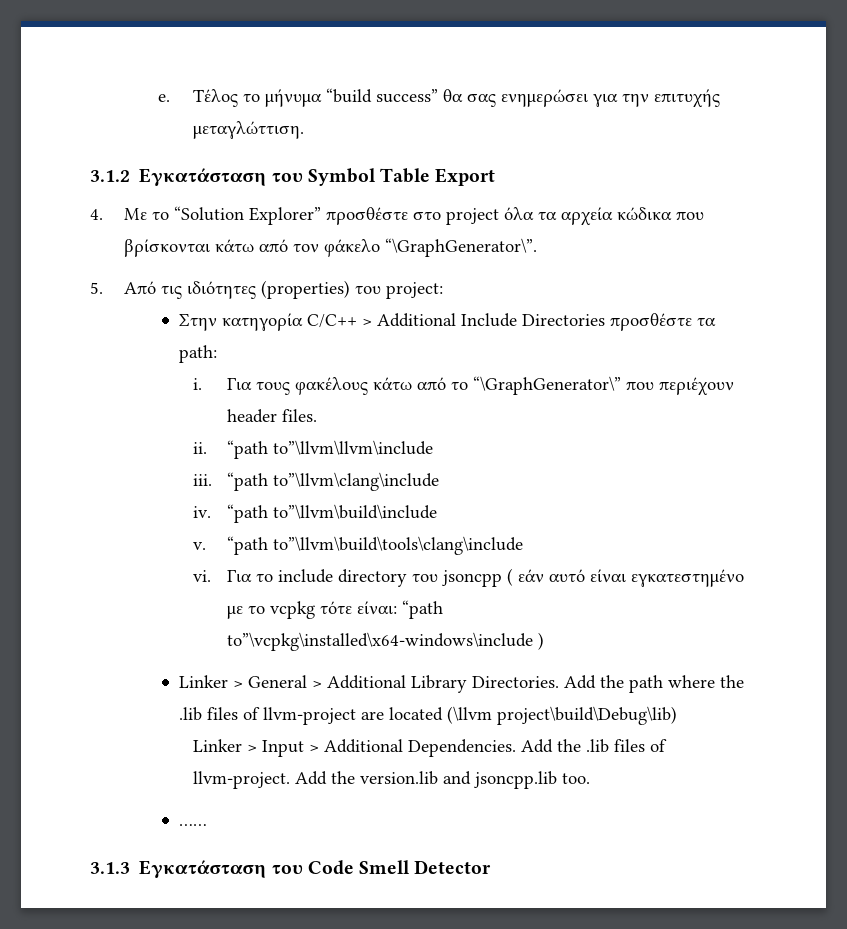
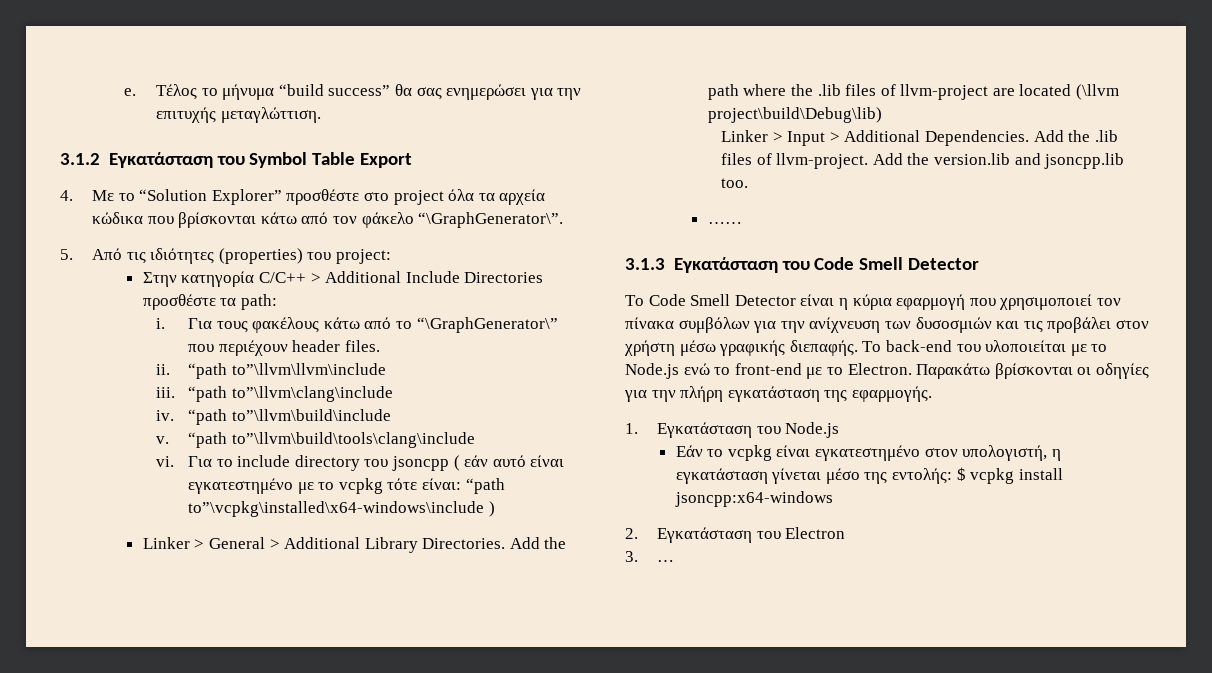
+ To Code Smell Detector είναι η κύρια εφαρμογή που χρησιμοποιεί τον πίνακα συμβόλων για την ανίχνευση των δυσοσμιών και τις προβάλει στον χρήστη μέσω γραφικής διεπαφής. Το back-end του υλοποιείται με το Node.js ενώ το front-end με το Electron. Παρακάτω βρίσκονται οι οδηγίες για την πλήρη εγκατάσταση της εφαρμογής.
+ 1. Εγκατάσταση του Node.js
+ Εάν το vcpkg είναι εγκατεστημένο στον υπολογιστή, η εγκατάσταση γίνεται μέσο της εντολής: $ vcpkg install jsoncpp:x64-windows
+ 2. Εγκατάσταση του Electron
+ 3. …

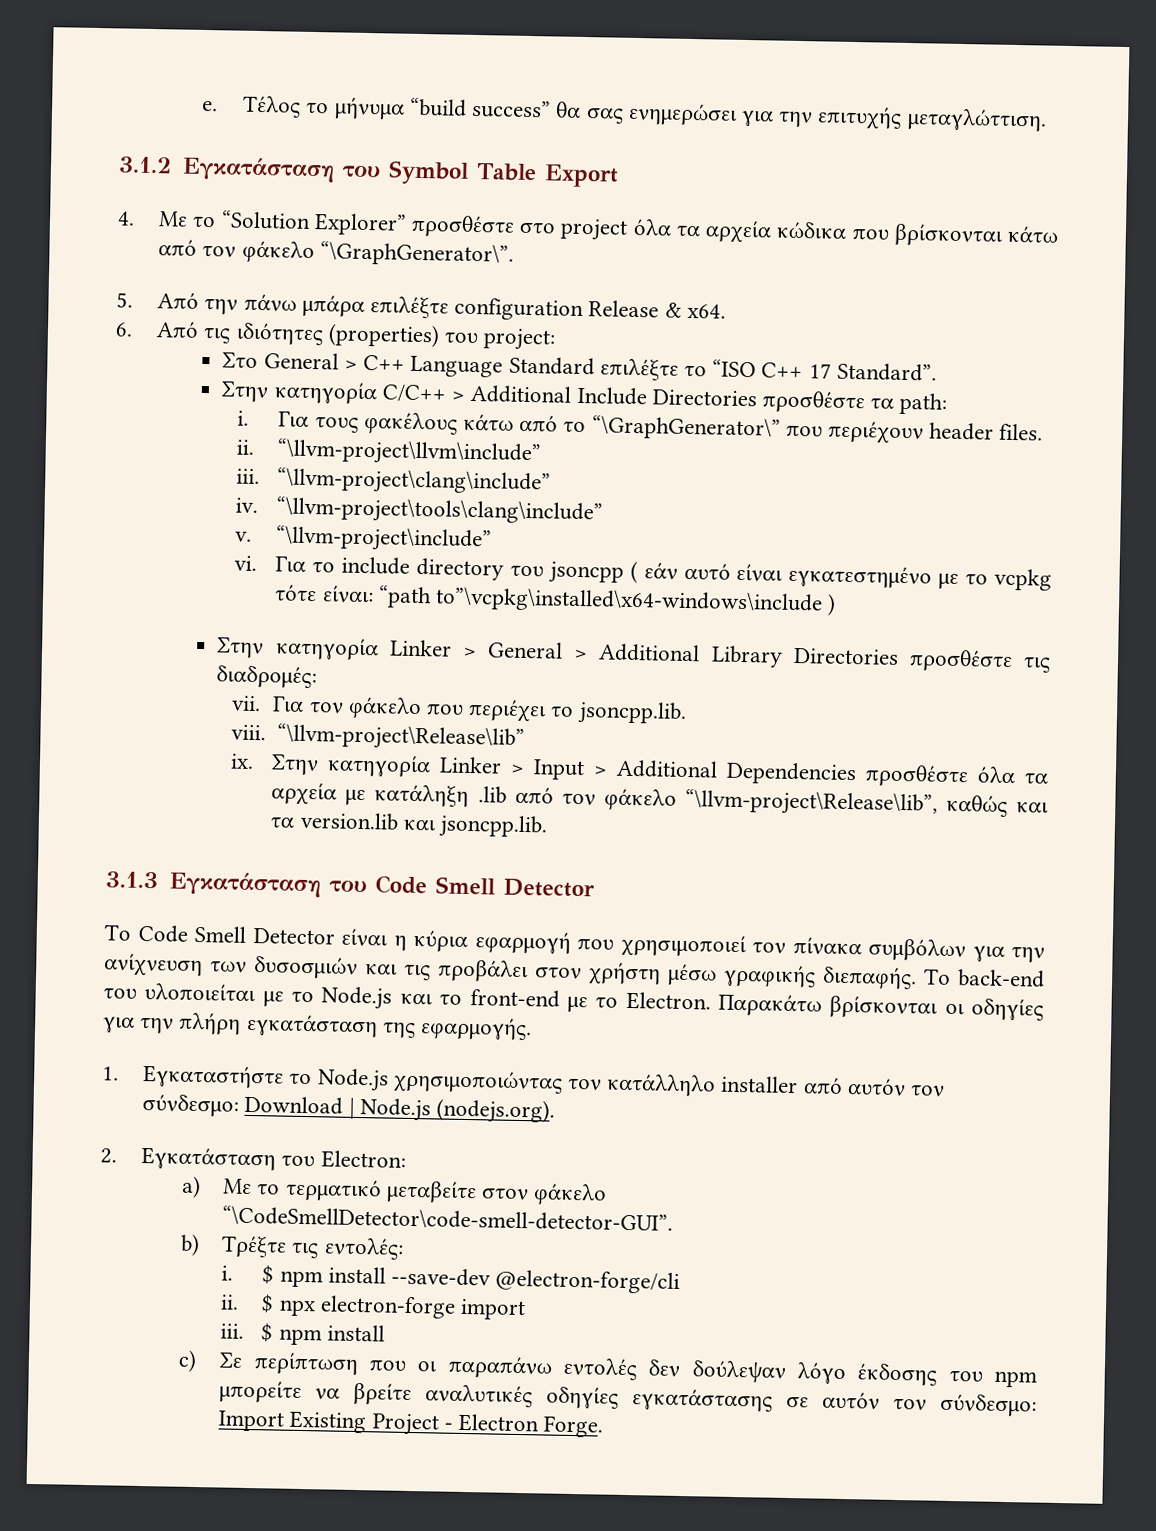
- 5. Από τις ιδιότητες (properties) του project:
+ 5. Από την πάνω μπάρα επιλέξτε configuration Release & x64.
+ 6. Από τις ιδιότητες (properties) του project:
+ Στο General > C++ Language Standard επιλέξτε το “ISO C++ 17 Standard”.
- “path to”\llvm\llvm\include
- iii. “path to”\llvm\clang\include
+ “\llvm-project\llvm\include”
+ iii. “\llvm-project\clang\include”
- “path to”\llvm\build\include
+ “\llvm-project\tools\clang\include”
- “path to”\llvm\build\tools\clang\include
+ “\llvm-project\include”
- Linker > General > Additional Library Directories. Add the path where the .lib files of llvm-project are located (\llvm project\build\Debug\lib)
- Linker > Input > Additional Dependencies. Add the .lib files of llvm-project. Add the version.lib and jsoncpp.lib too.
- ……
+ Στην κατηγορία Linker > General > Additional Library Directories προσθέστε τις διαδρομές:
+ vii. Για τον φάκελο που περιέχει το jsoncpp.lib.
+ viii. “\llvm-project\Release\lib”
+ ix. Στην κατηγορία Linker > Input > Additional Dependencies προσθέστε όλα τα αρχεία με κατάληξη .lib από τον φάκελο “\llvm-project\Release\lib”, καθώς και τα version.lib και jsoncpp.lib.
- Το back-end του υλοποιείται με το Node.js ενώ το front-end με το Electron.
+ Το back-end του υλοποιείται με το Node.js και το front-end με το Electron.
- 1. Εγκατάσταση του Node.js
- Εάν το vcpkg είναι εγκατεστημένο στον υπολογιστή, η εγκατάσταση γίνεται μέσο της εντολής: $ vcpkg install jsoncpp:x64-windows
- 2. Εγκατάσταση του Electron
- 3. …
+ 1. Εγκαταστήστε το Node.js χρησιμοποιώντας τον κατάλληλο installer από αυτόν τον σύνδεσμο: Download | Node.js (nodejs.org).
+ 2. Εγκατάσταση του Electron:
+ a) Με το τερματικό μεταβείτε στον φάκελο “\CodeSmellDetector\code-smell-detector-GUI”.
+ b) Τρέξτε τις εντολές:
+ i. $ npm install --save-dev @electron-forge/cli
+ ii. $ npx electron-forge import
+ iii. $ npm install
+ c) Σε περίπτωση που οι παραπάνω εντολές δεν δούλεψαν λόγο έκδοσης του npm μπορείτε να βρείτε αναλυτικές οδηγίες εγκατάστασης σε αυτόν τον σύνδεσμο: Import Existing Project - Electron Forge.

